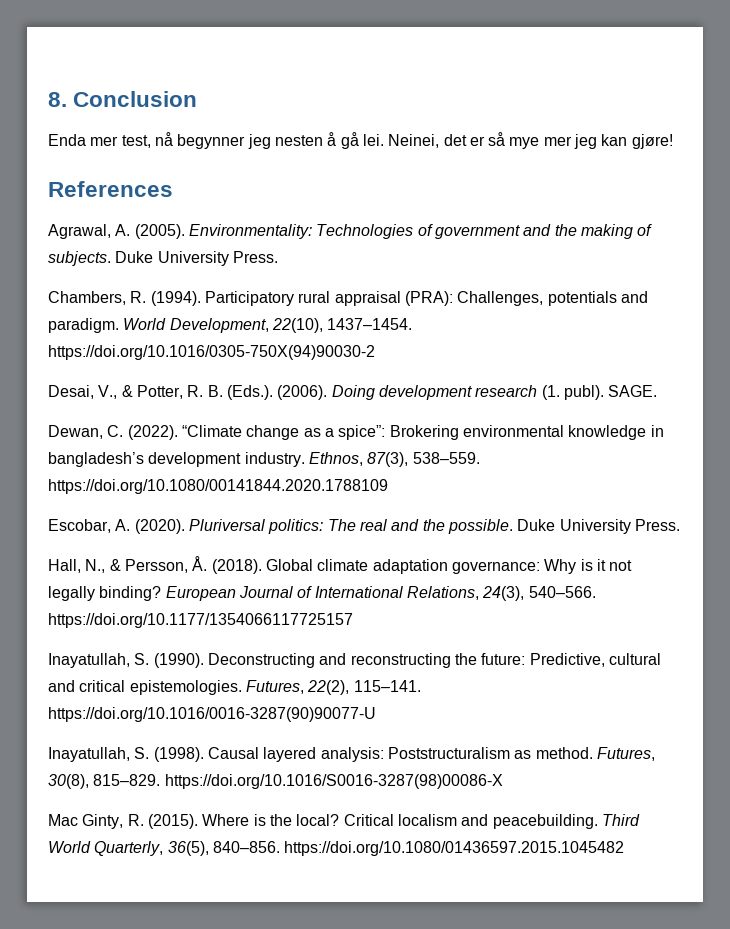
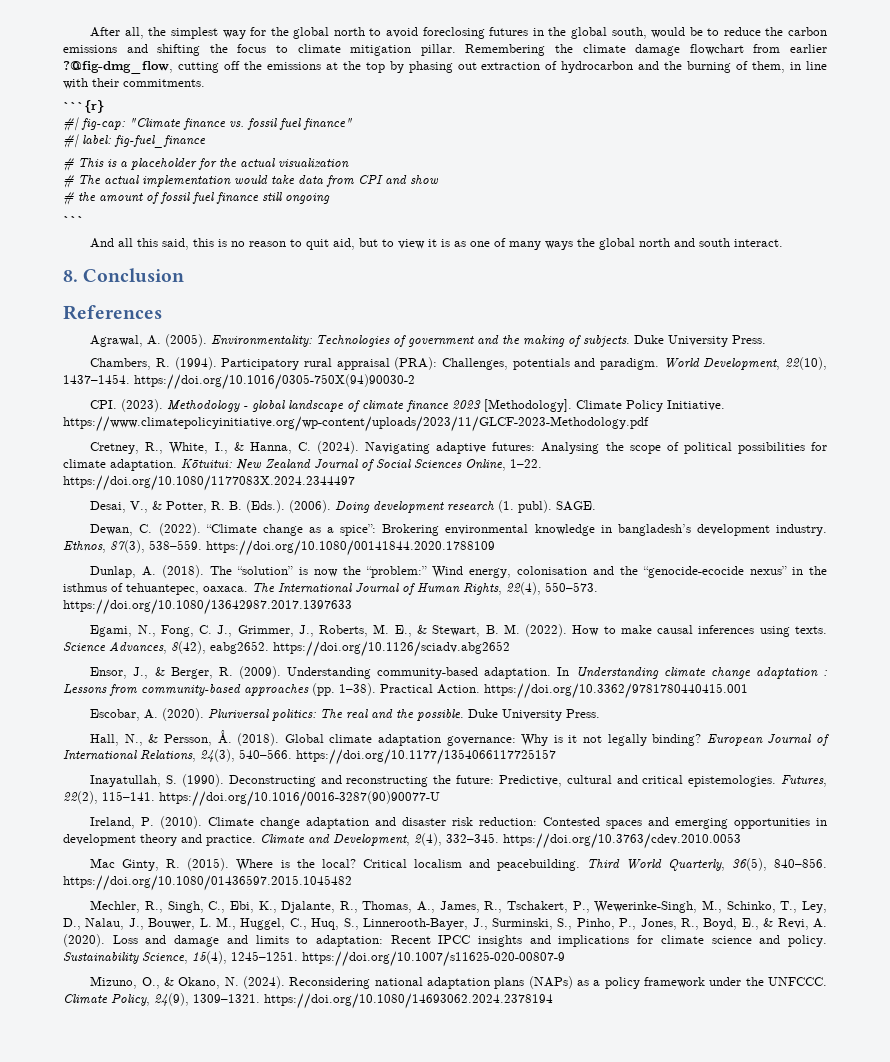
+ After all, the simplest way for the global north to avoid foreclosing futures in the global south, would be to reduce the carbon emissions and shifting the focus to climate mitigation pillar. Remembering the climate damage flowchart from earlier ?@fig-dmg_flow, cutting off the emissions at the top by phasing out extraction of hydrocarbon and the burning of them, in line with their commitments.
+ ```{r}
+ #| fig-cap: "Climate finance vs. fossil fuel finance"
+ #| label: fig-fuel_finance
+ # This is a placeholder for the actual visualization
+ # The actual implementation would take data from CPI and show
+ # the amount of fossil fuel finance still ongoing
+ ```
+ And all this said, this is no reason to quit aid, but to view it is as one of many ways the global north and south interact.
  8. Conclusion
- Enda mer test, nå begynner jeg nesten å gå lei. Neinei, det er så mye mer jeg kan gjøre!
+ CPI. (2023). Methodology - global landscape of climate finance 2023 [Methodology]. Climate Policy Initiative. https://www.climatepolicyinitiative.org/wp-content/uploads/2023/11/GLCF-2023-Methodology.pdf
+ Cretney, R., White, I., & Hanna, C. (2024). Navigating adaptive futures: Analysing the scope of political possibilities for climate adaptation. Kōtuitui: New Zealand Journal of Social Sciences Online, 1–22. https://doi.org/10.1080/1177083X.2024.2344497
+ Dunlap, A. (2018). The “solution” is now the “problem:” Wind energy, colonisation and the “genocide-ecocide nexus” in the isthmus of tehuantepec, oaxaca. The International Journal of Human Rights, 22(4), 550–573. https://doi.org/10.1080/13642987.2017.1397633
+ Egami, N., Fong, C. J., Grimmer, J., Roberts, M. E., & Stewart, B. M. (2022). How to make causal inferences using texts. Science Advances, 8(42), eabg2652. https://doi.org/10.1126/sciadv.abg2652
+ Ensor, J., & Berger, R. (2009). Understanding community-based adaptation. In Understanding climate change adaptation : Lessons from community-based approaches (pp. 1–38). Practical Action. https://doi.org/10.3362/9781780440415.001
- Inayatullah, S. (1998). Causal layered analysis: Poststructuralism as method. Futures, 30(8), 815–829. https://doi.org/10.1016/S0016-3287(98)00086-X
+ Ireland, P. (2010). Climate change adaptation and disaster risk reduction: Contested spaces and emerging opportunities in development theory and practice. Climate and Development, 2(4), 332–345. https://doi.org/10.3763/cdev.2010.0053
+ Mechler, R., Singh, C., Ebi, K., Djalante, R., Thomas, A., James, R., Tschakert, P., Wewerinke-Singh, M., Schinko, T., Ley, D., Nalau, J., Bouwer, L. M., Huggel, C., Huq, S., Linnerooth-Bayer, J., Surminski, S., Pinho, P., Jones, R., Boyd, E., & Revi, A. (2020). Loss and damage and limits to adaptation: Recent IPCC insights and implications for climate science and policy. Sustainability Science, 15(4), 1245–1251. https://doi.org/10.1007/s11625-020-00807-9
+ Mizuno, O., & Okano, N. (2024). Reconsidering national adaptation plans (NAPs) as a policy framework under the UNFCCC. Climate Policy, 24(9), 1309–1321. https://doi.org/10.1080/14693062.2024.2378194

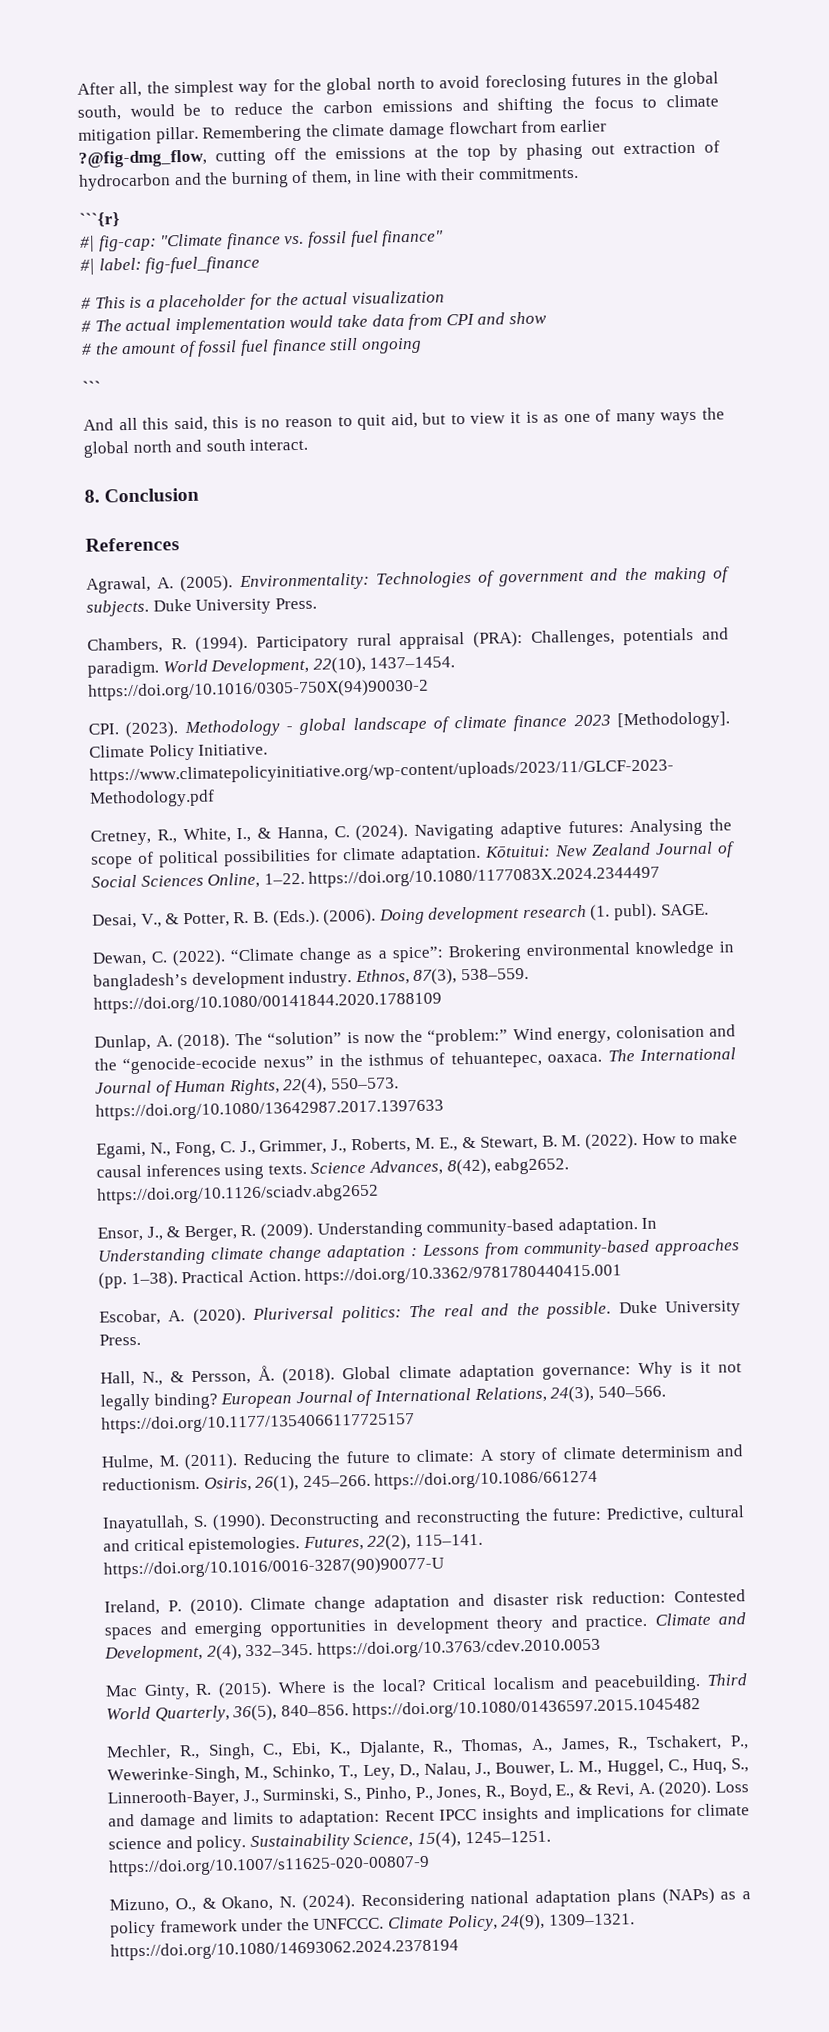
+ Hulme, M. (2011). Reducing the future to climate: A story of climate determinism and reductionism. Osiris, 26(1), 245–266. https://doi.org/10.1086/661274

